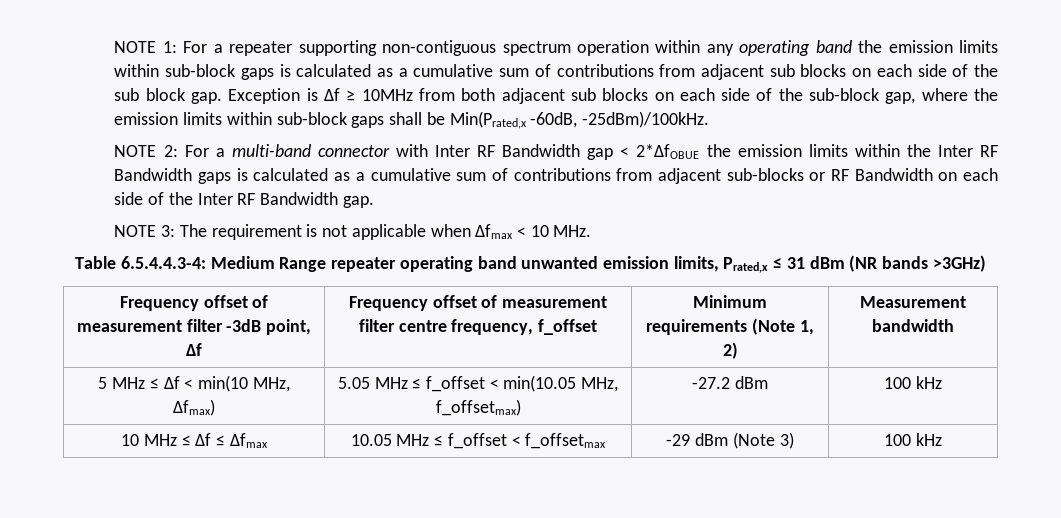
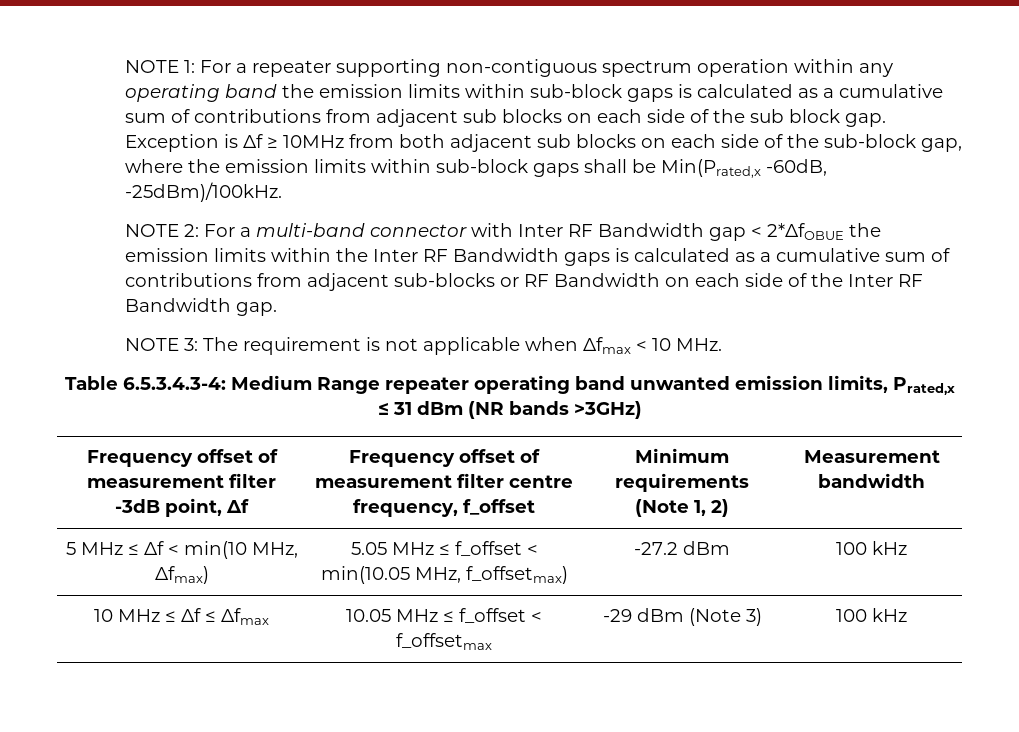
- Table 6.5.4.4.3-4: Medium Range repeater operating band unwanted emission limits, Prated,x ≤ 31 dBm (NR bands >3GHz)
+ Table 6.5.3.4.3-4: Medium Range repeater operating band unwanted emission limits, Prated,x ≤ 31 dBm (NR bands >3GHz)

